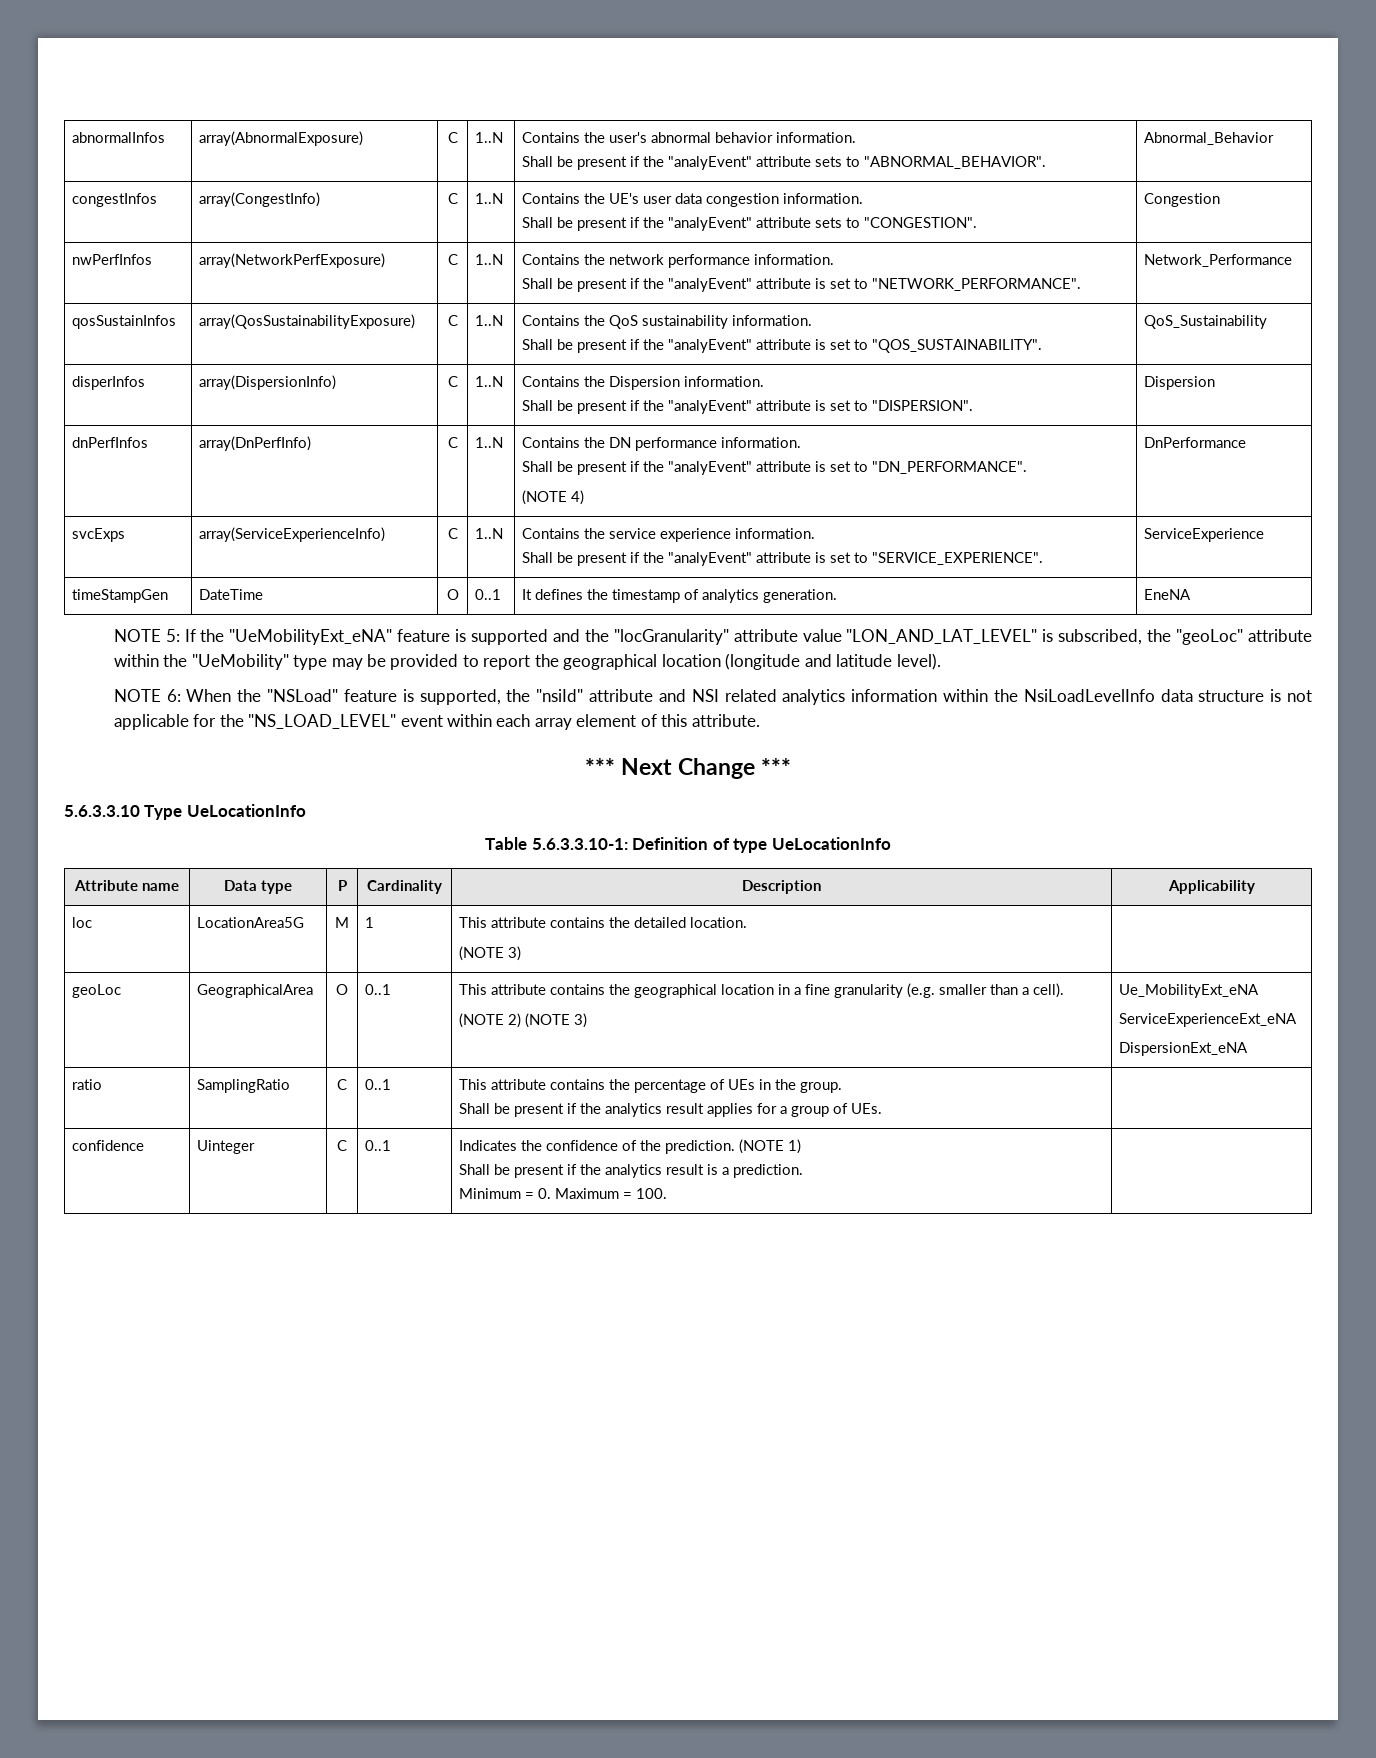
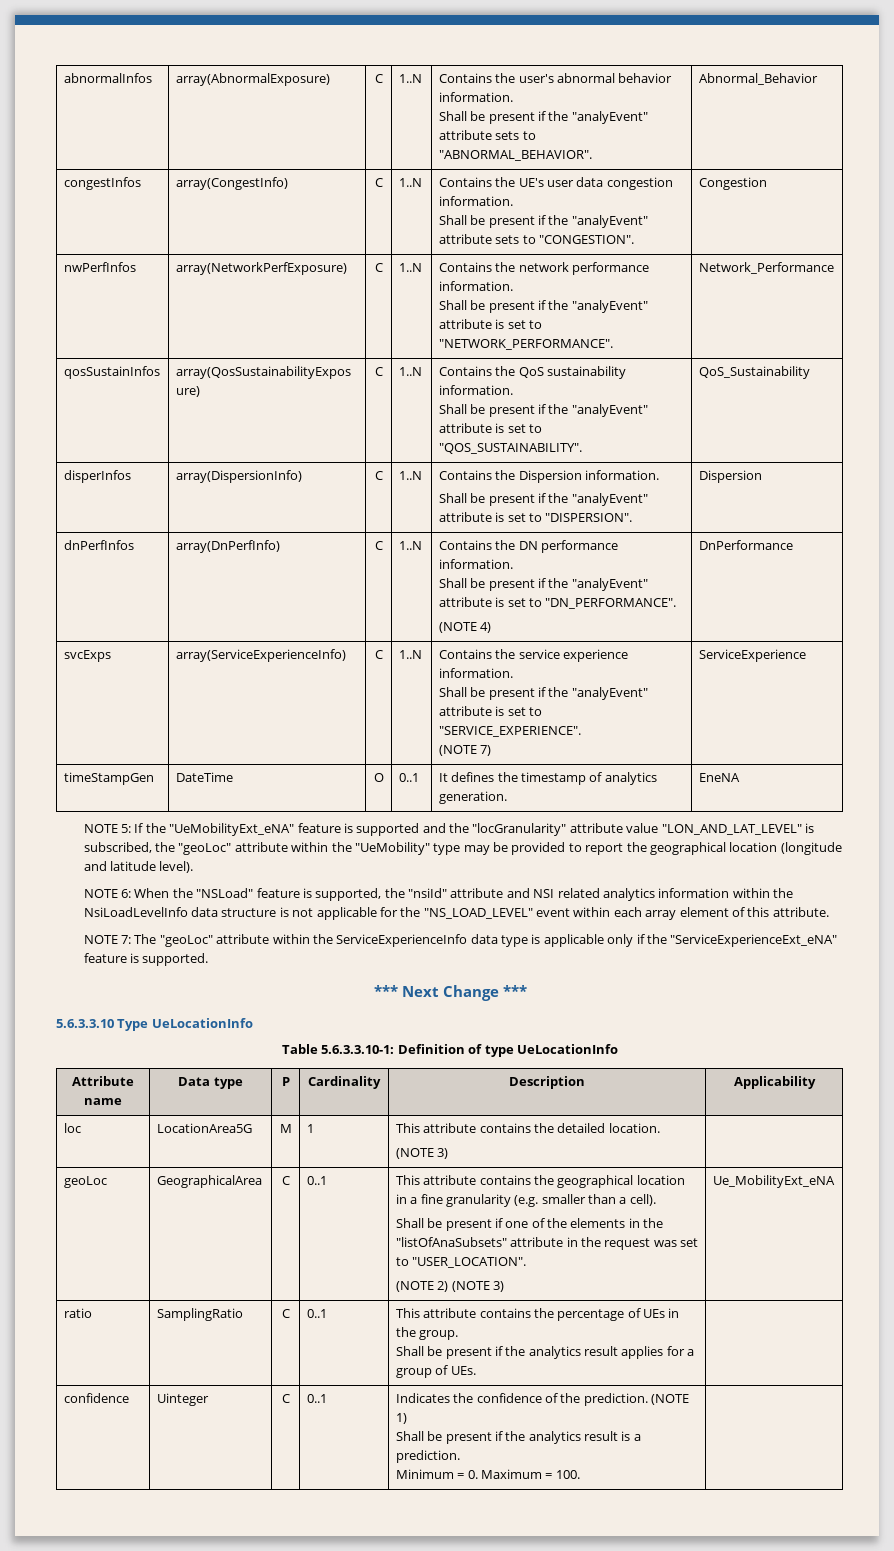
  svcExps | array(ServiceExperienceInfo) | C | 1..N | Contains the service experience information.
- Shall be present if the "analyEvent" attribute is set to "SERVICE_EXPERIENCE". | ServiceExperience
+ Shall be present if the "analyEvent" attribute is set to "SERVICE_EXPERIENCE".
+ (NOTE 7) | ServiceExperience
+ NOTE 7: The "geoLoc" attribute within the ServiceExperienceInfo data type is applicable only if the "ServiceExperienceExt_eNA" feature is supported.
- GeographicalArea | O
+ GeographicalArea | C
+ Shall be present if one of the elements in the "listOfAnaSubsets" attribute in the request was set to "USER_LOCATION".
- ServiceExperienceExt_eNA
- DispersionExt_eNA

